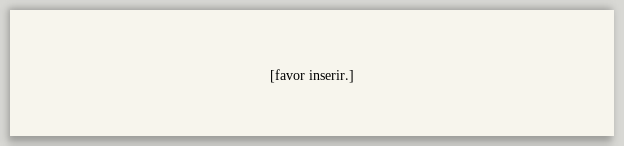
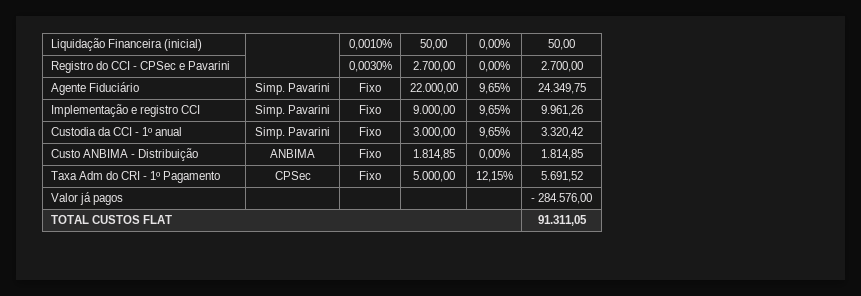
- [favor inserir.]
+ Liquidação Financeira (inicial) | | 0,0010% | 50,00 | 0,00% | 50,00
+ Registro do CCI - CPSec e Pavarini | | 0,0030% | 2.700,00 | 0,00% | 2.700,00
+ Agente Fiduciário | Simp. Pavarini | Fixo | 22.000,00 | 9,65% | 24.349,75
+ Implementação e registro CCI | Simp. Pavarini | Fixo | 9.000,00 | 9,65% | 9.961,26
+ Custodia da CCI - 1º anual | Simp. Pavarini | Fixo | 3.000,00 | 9,65% | 3.320,42
+ Custo ANBIMA - Distribuição | ANBIMA | Fixo | 1.814,85 | 0,00% | 1.814,85
+ Taxa Adm do CRI - 1º Pagamento | CPSec | Fixo | 5.000,00 | 12,15% | 5.691,52
+ Valor já pagos | | | | | - 284.576,00
+ TOTAL CUSTOS FLAT | 91.311,05

